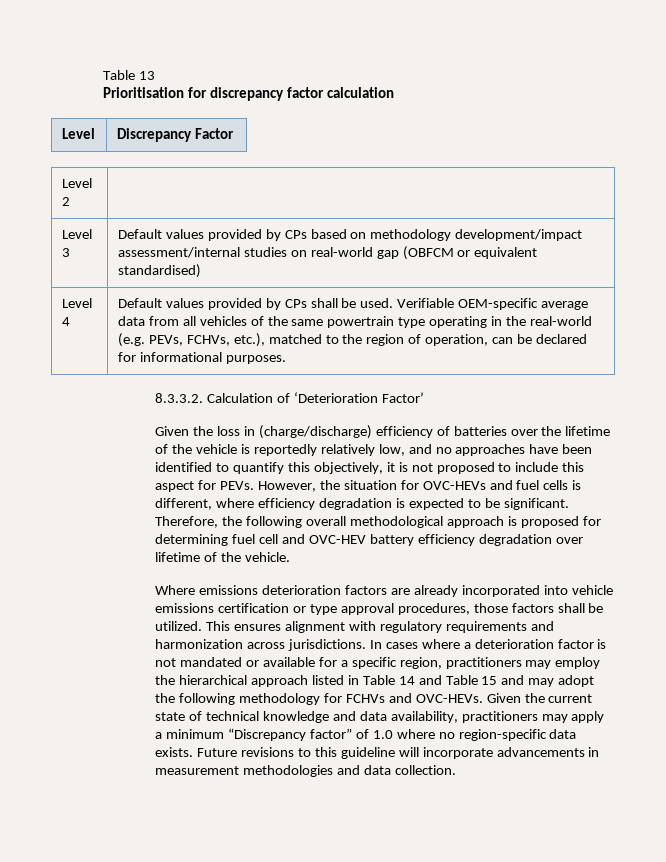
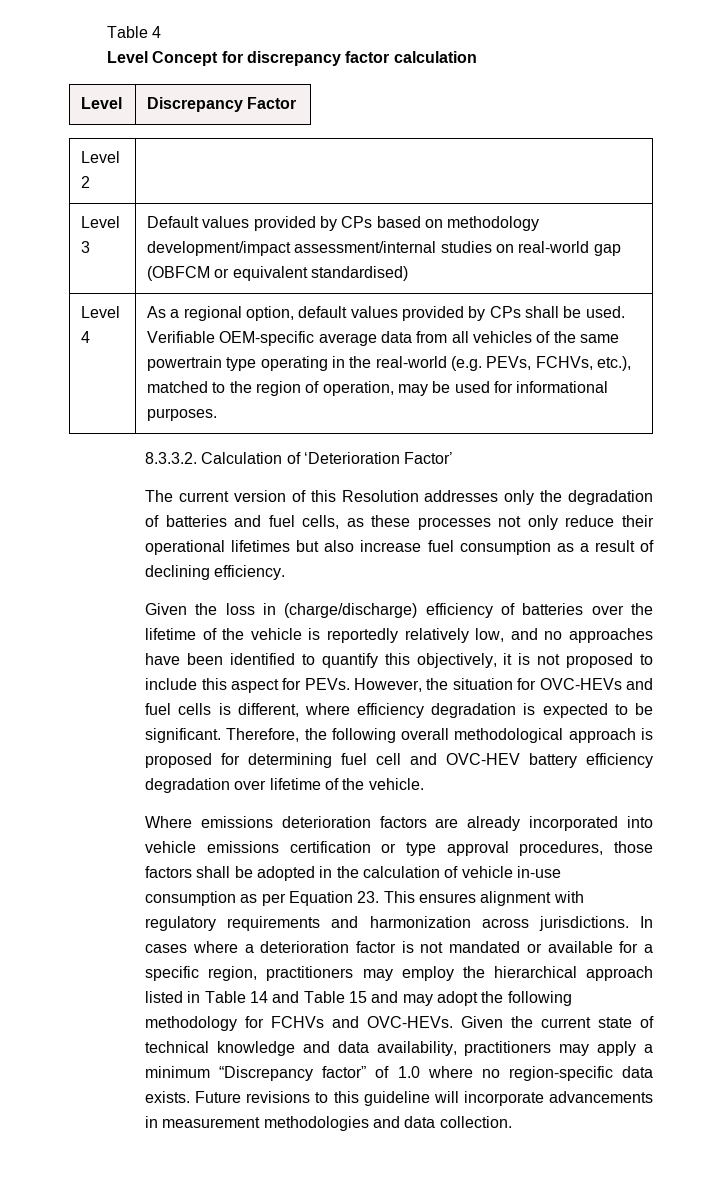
- Table 13
- Prioritisation for discrepancy factor calculation
+ Table 4
+ Level Concept for discrepancy factor calculation
- Default values provided by CPs shall be used.
+ As a regional option, default values provided by CPs shall be used.
- Verifiable OEM-specific average data from all vehicles of the same powertrain type operating in the real-world (e.g. PEVs, FCHVs, etc.), matched to the region of operation, can be declared for informational purposes.
+ Verifiable OEM-specific average data from all vehicles of the same powertrain type operating in the real-world (e.g. PEVs, FCHVs, etc.), matched to the region of operation, may be used for informational purposes.
+ The current version of this Resolution addresses only the degradation of batteries and fuel cells, as these processes not only reduce their operational lifetimes but also increase fuel consumption as a result of declining efficiency.
- Where emissions deterioration factors are already incorporated into vehicle emissions certification or type approval procedures, those factors shall be utilized. This ensures alignment with regulatory requirements and harmonization across jurisdictions.
+ Where emissions deterioration factors are already incorporated into vehicle emissions certification or type approval procedures, those factors shall be adopted in the calculation of vehicle in-use consumption as per Equation 23. This ensures alignment with regulatory requirements and harmonization across jurisdictions.

